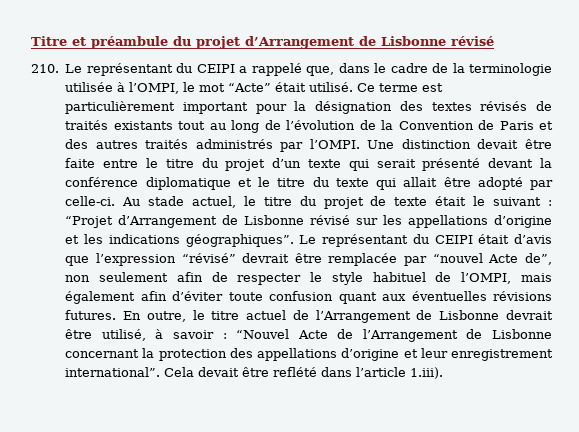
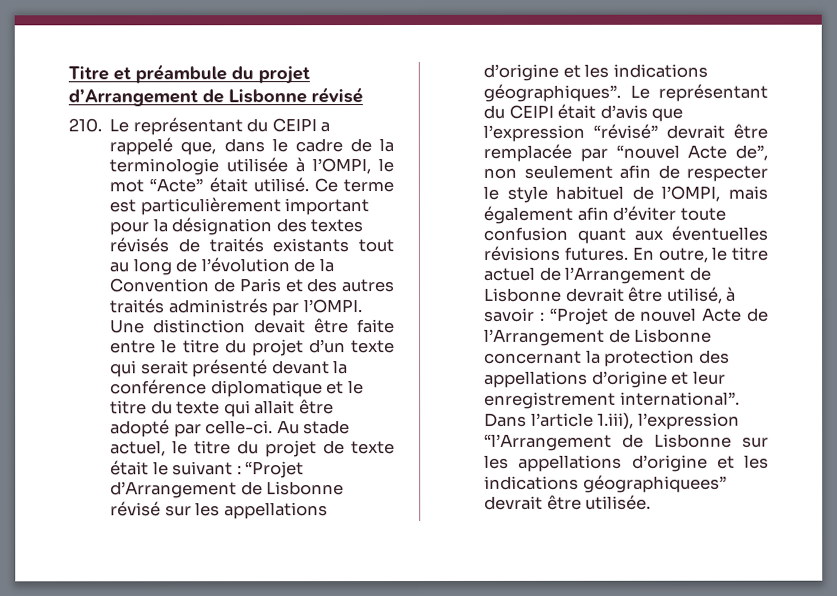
- En outre, le titre actuel de l’Arrangement de Lisbonne devrait être utilisé, à savoir : “Nouvel Acte de l’Arrangement de Lisbonne concernant la protection des appellations d’origine et leur enregistrement international”.
+ En outre, le titre actuel de l’Arrangement de Lisbonne devrait être utilisé, à savoir : “Projet de nouvel Acte de l’Arrangement de Lisbonne concernant la protection des appellations d’origine et leur enregistrement international”.
- Cela devait être reflété dans l’article 1.iii).
+ Dans l’article 1.iii), l’expression “l’Arrangement de Lisbonne sur les appellations d’origine et les indications géographiquees” devrait être utilisée.

